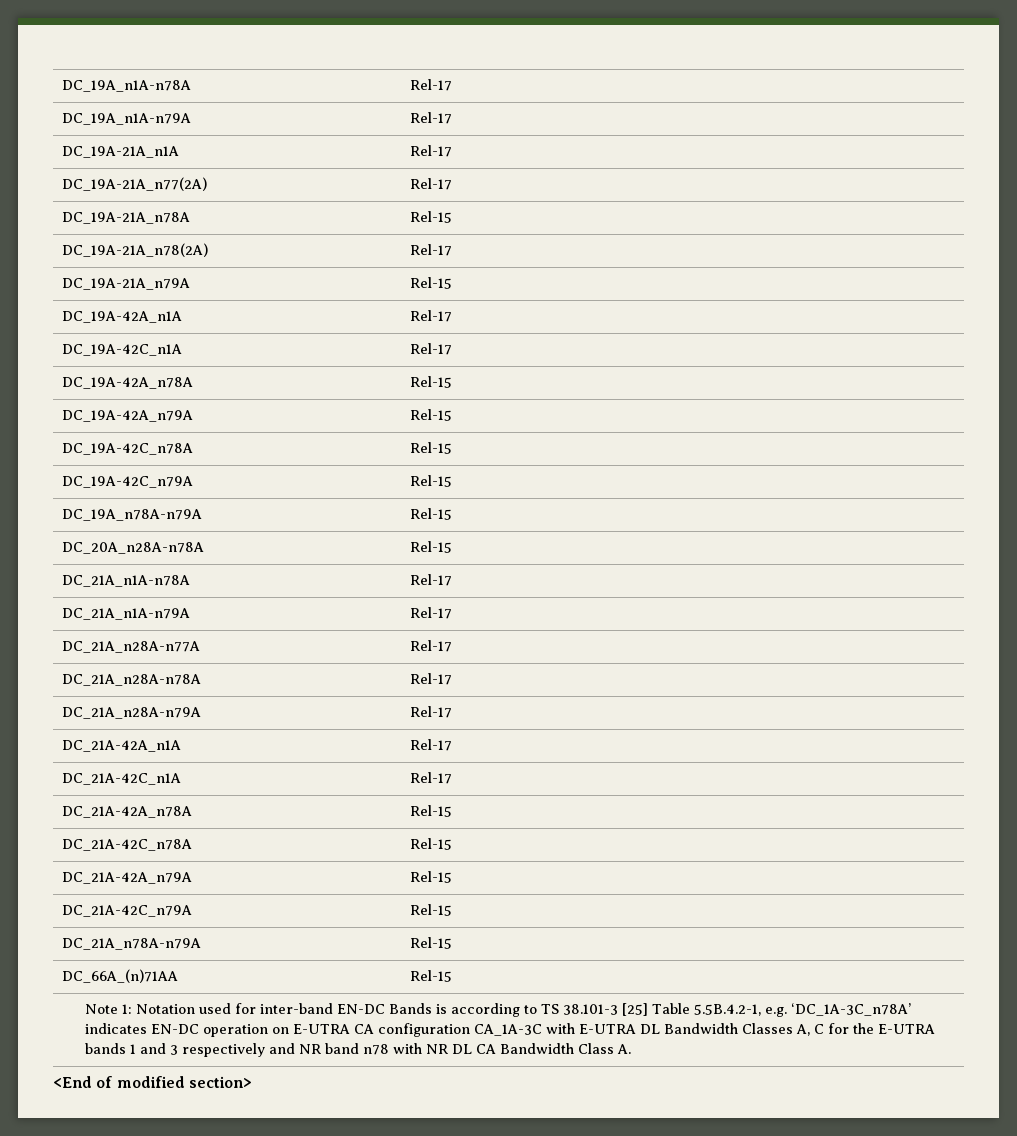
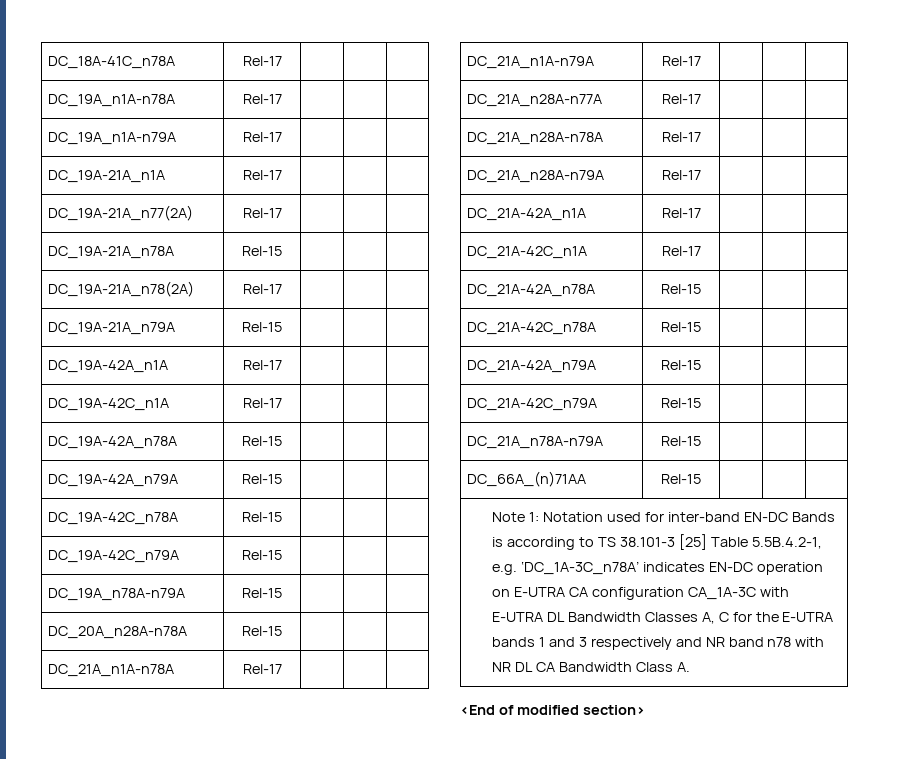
+ DC_18A-41C_n78A | Rel-17 | | |

